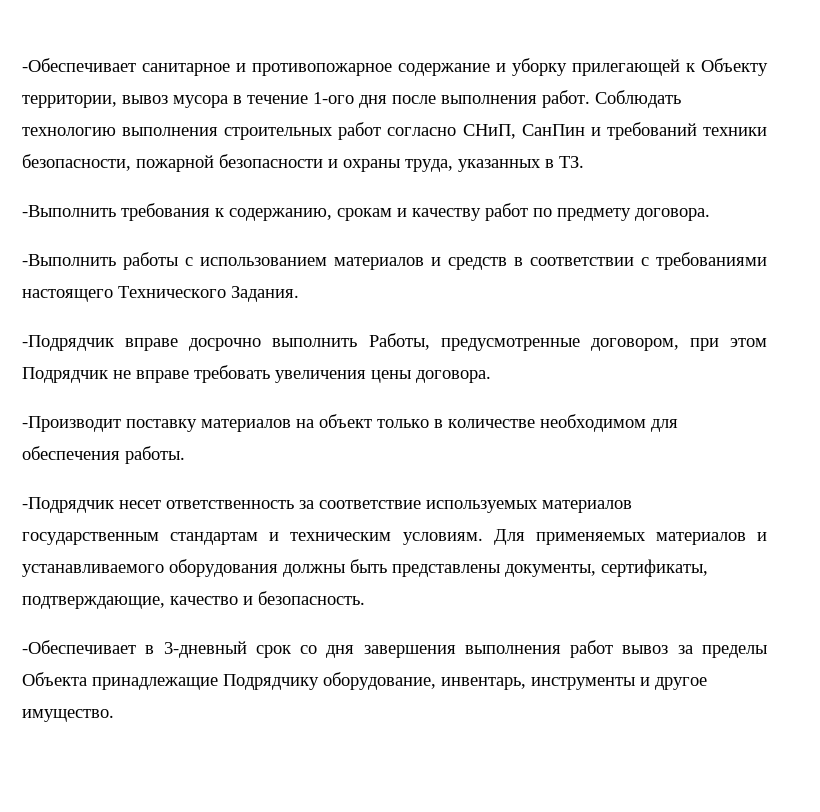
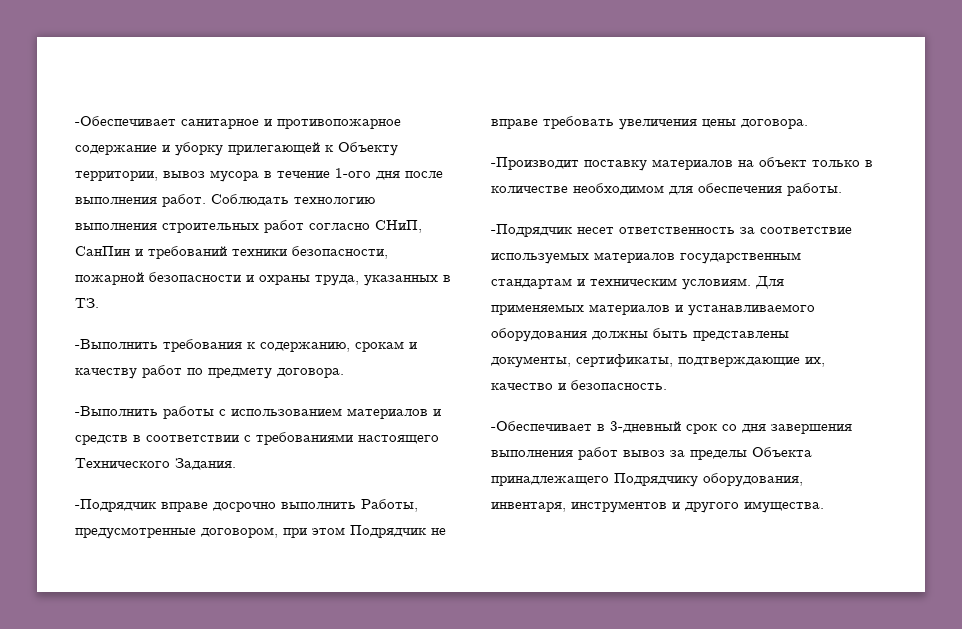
- Для применяемых материалов и устанавливаемого оборудования должны быть представлены документы, сертификаты, подтверждающие, качество и безопасность.
+ Для применяемых материалов и устанавливаемого оборудования должны быть представлены документы, сертификаты, подтверждающие их, качество и безопасность.
- -Обеспечивает в 3-дневный срок со дня завершения выполнения работ вывоз за пределы Объекта принадлежащие Подрядчику оборудование, инвентарь, инструменты и другое имущество.
+ -Обеспечивает в 3-дневный срок со дня завершения выполнения работ вывоз за пределы Объекта принадлежащего Подрядчику оборудования, инвентаря, инструментов и другого имущества.

